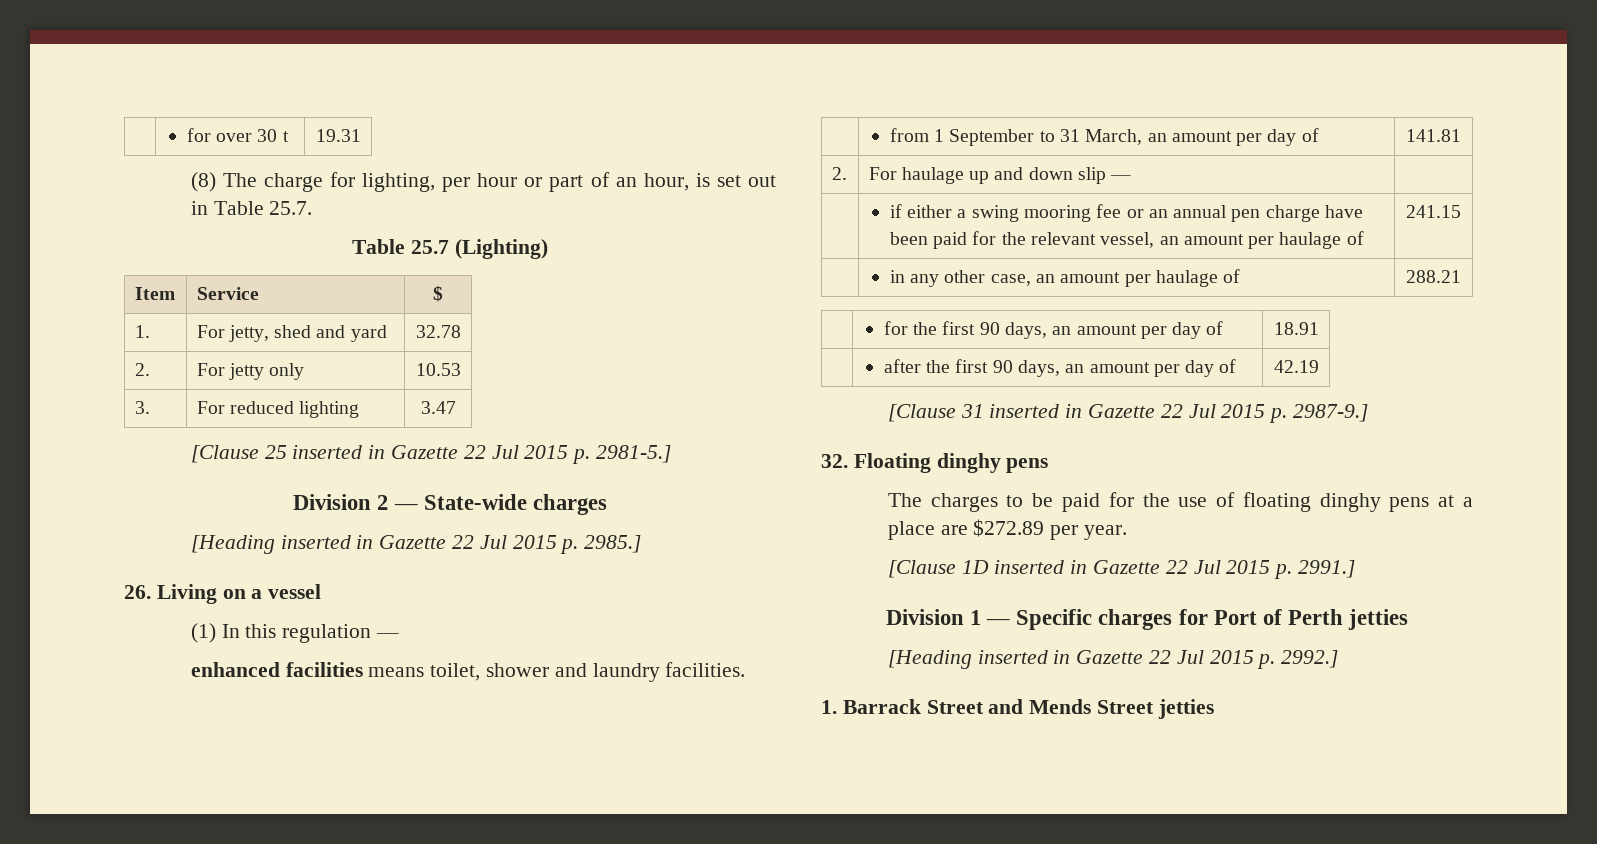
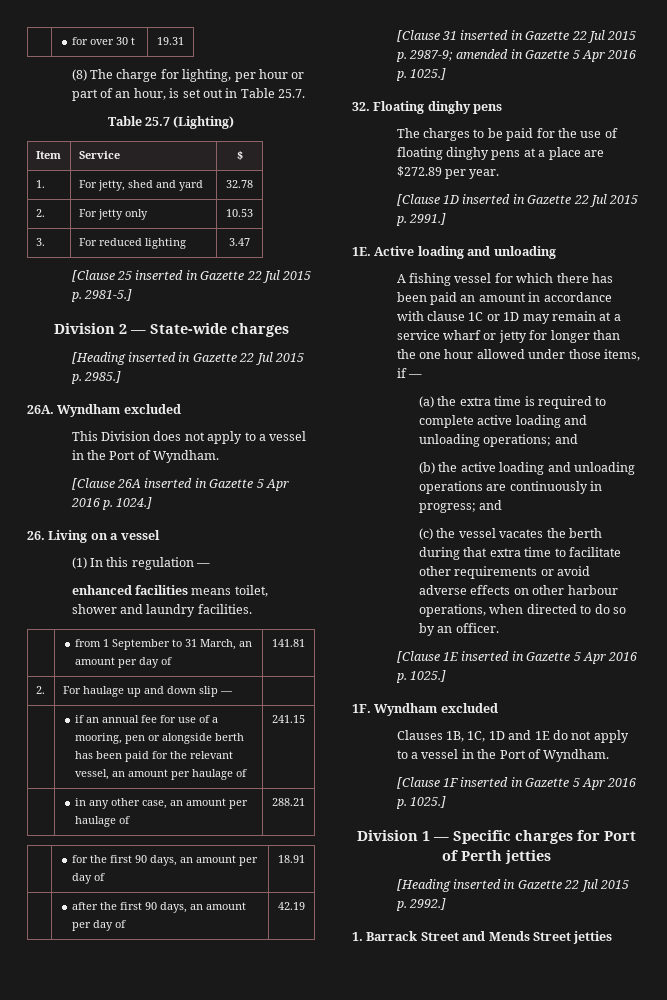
+ 26A. Wyndham excluded
+ This Division does not apply to a vessel in the Port of Wyndham.
+ [Clause 26A inserted in Gazette 5 Apr 2016 p. 1024.]
- | if either a swing mooring fee or an annual pen charge have been paid for the relevant vessel, an amount per haulage of | 241.15
+ | if an annual fee for use of a mooring, pen or alongside berth has been paid for the relevant vessel, an amount per haulage of | 241.15
- [Clause 31 inserted in Gazette 22 Jul 2015 p. 2987-9.]
+ [Clause 31 inserted in Gazette 22 Jul 2015 p. 2987-9; amended in Gazette 5 Apr 2016 p. 1025.]
+ 1E. Active loading and unloading
+ A fishing vessel for which there has been paid an amount in accordance with clause 1C or 1D may remain at a service wharf or jetty for longer than the one hour allowed under those items, if —
+ (a) the extra time is required to complete active loading and unloading operations; and
+ (b) the active loading and unloading operations are continuously in progress; and
+ (c) the vessel vacates the berth during that extra time to facilitate other requirements or avoid adverse effects on other harbour operations, when directed to do so by an officer.
+ [Clause 1E inserted in Gazette 5 Apr 2016 p. 1025.]
+ 1F. Wyndham excluded
+ Clauses 1B, 1C, 1D and 1E do not apply to a vessel in the Port of Wyndham.
+ [Clause 1F inserted in Gazette 5 Apr 2016 p. 1025.]

